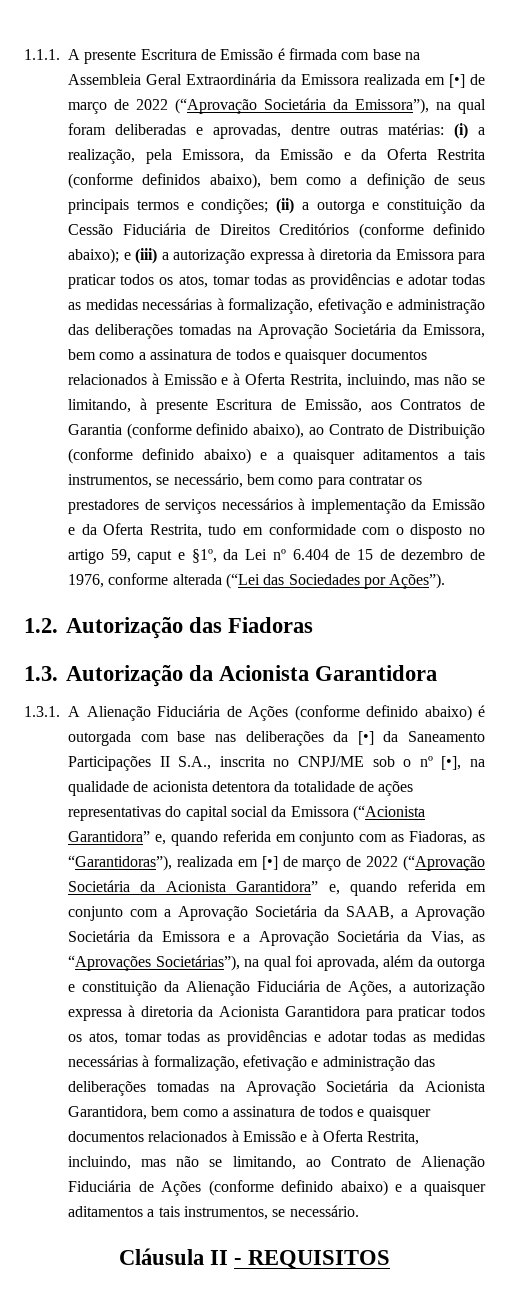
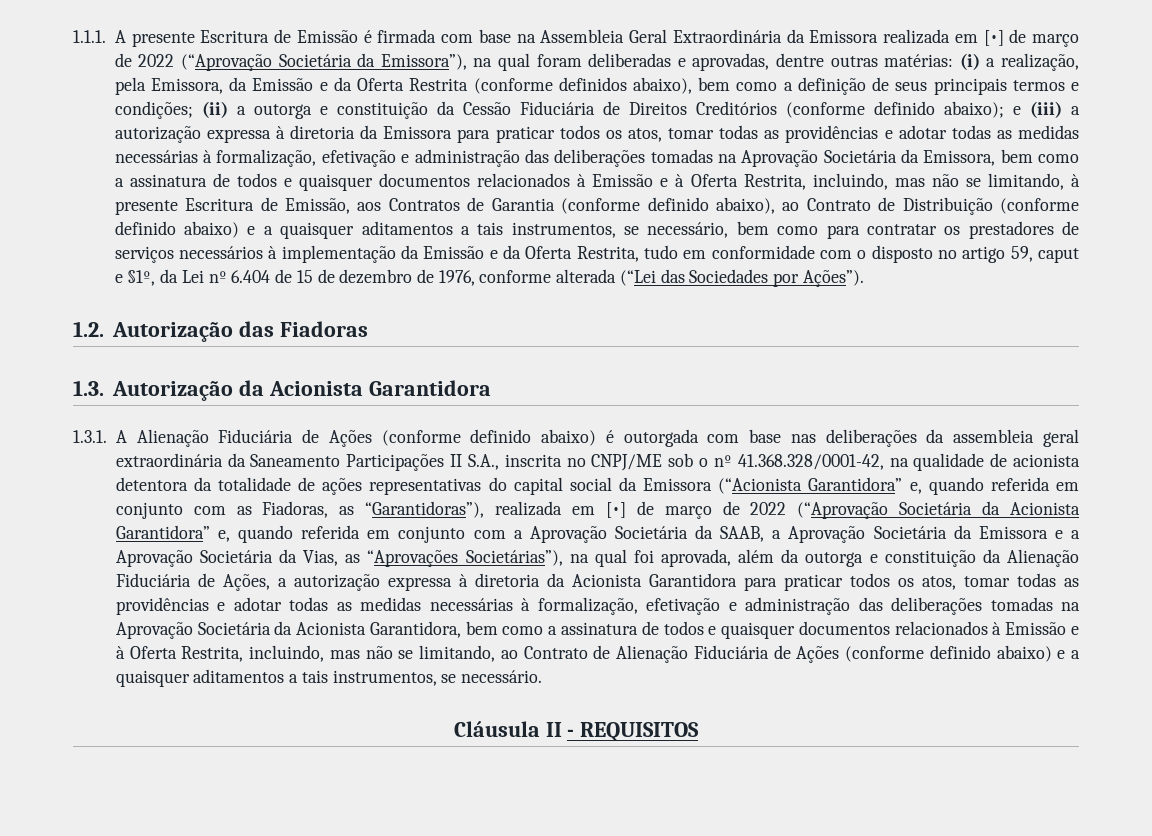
- 1.3.1. A Alienação Fiduciária de Ações (conforme definido abaixo) é outorgada com base nas deliberações da [•] da Saneamento Participações II S.A., inscrita no CNPJ/ME sob o nº [•], na qualidade de acionista detentora da totalidade de ações representativas do capital social da Emissora (“Acionista Garantidora” e, quando referida em conjunto com as Fiadoras, as “Garantidoras”), realizada em [•] de março de 2022 (“Aprovação Societária da Acionista Garantidora” e, quando referida em conjunto com a Aprovação Societária da SAAB, a Aprovação Societária da Emissora e a Aprovação Societária da Vias, as “Aprovações Societárias”), na qual foi aprovada, além da outorga e constituição da Alienação Fiduciária de Ações, a autorização expressa à diretoria da Acionista Garantidora para praticar todos os atos, tomar todas as providências e adotar todas as medidas necessárias à formalização, efetivação e administração das deliberações tomadas na Aprovação Societária da Acionista Garantidora, bem como a assinatura de todos e quaisquer documentos relacionados à Emissão e à Oferta Restrita, incluindo, mas não se limitando, ao Contrato de Alienação Fiduciária de Ações (conforme definido abaixo) e a quaisquer aditamentos a tais instrumentos, se necessário.
+ 1.3.1. A Alienação Fiduciária de Ações (conforme definido abaixo) é outorgada com base nas deliberações da assembleia geral extraordinária da Saneamento Participações II S.A., inscrita no CNPJ/ME sob o nº 41.368.328/0001-42, na qualidade de acionista detentora da totalidade de ações representativas do capital social da Emissora (“Acionista Garantidora” e, quando referida em conjunto com as Fiadoras, as “Garantidoras”), realizada em [•] de março de 2022 (“Aprovação Societária da Acionista Garantidora” e, quando referida em conjunto com a Aprovação Societária da SAAB, a Aprovação Societária da Emissora e a Aprovação Societária da Vias, as “Aprovações Societárias”), na qual foi aprovada, além da outorga e constituição da Alienação Fiduciária de Ações, a autorização expressa à diretoria da Acionista Garantidora para praticar todos os atos, tomar todas as providências e adotar todas as medidas necessárias à formalização, efetivação e administração das deliberações tomadas na Aprovação Societária da Acionista Garantidora, bem como a assinatura de todos e quaisquer documentos relacionados à Emissão e à Oferta Restrita, incluindo, mas não se limitando, ao Contrato de Alienação Fiduciária de Ações (conforme definido abaixo) e a quaisquer aditamentos a tais instrumentos, se necessário.

